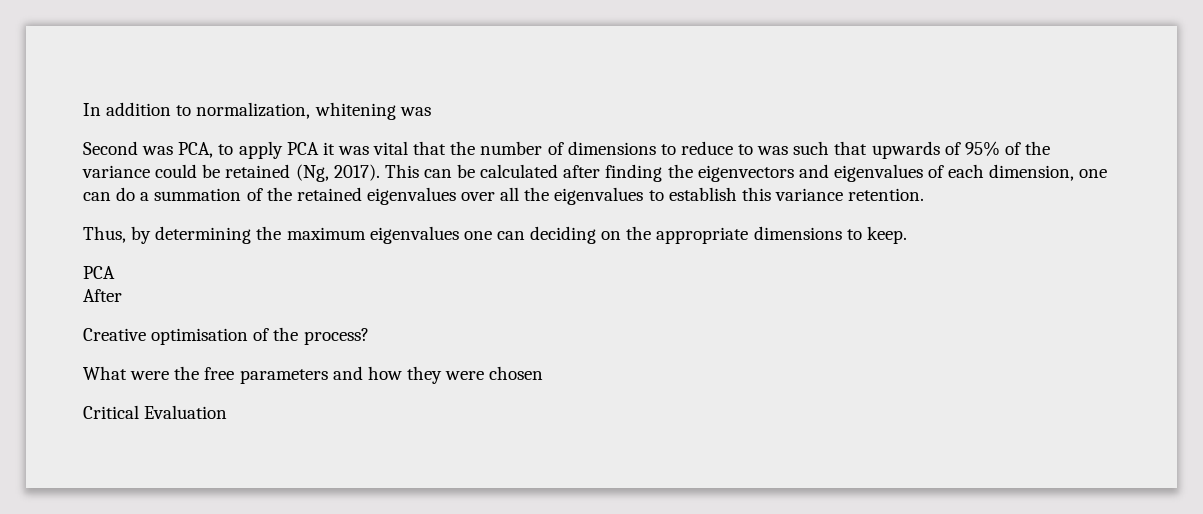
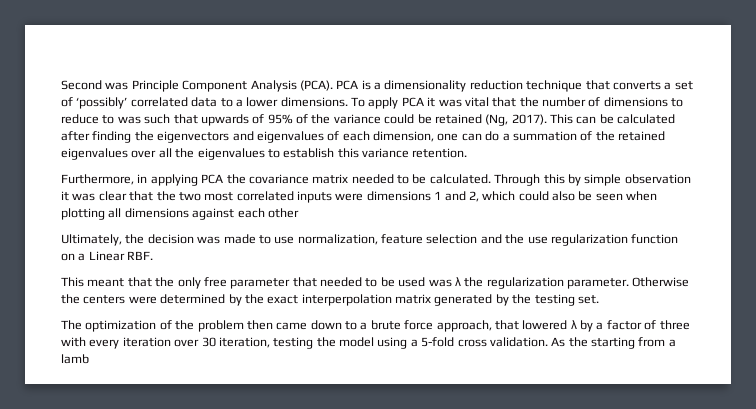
- In addition to normalization, whitening was
- Second was PCA, to apply PCA it was vital that the number of dimensions to reduce to was such that upwards of 95% of the variance could be retained (Ng, 2017).
+ Second was Principle Component Analysis (PCA). PCA is a dimensionality reduction technique that converts a set of ‘possibly’ correlated data to a lower dimensions. To apply PCA it was vital that the number of dimensions to reduce to was such that upwards of 95% of the variance could be retained (Ng, 2017).
- Thus, by determining the maximum eigenvalues one can deciding on the appropriate dimensions to keep.
- PCA
- After
- Creative optimisation of the process?
- What were the free parameters and how they were chosen
- Critical Evaluation
+ Furthermore, in applying PCA the covariance matrix needed to be calculated. Through this by simple observation it was clear that the two most correlated inputs were dimensions 1 and 2, which could also be seen when plotting all dimensions against each other
+ Ultimately, the decision was made to use normalization, feature selection and the use regularization function on a Linear RBF.
+ This meant that the only free parameter that needed to be used was λ the regularization parameter. Otherwise the centers were determined by the exact interperpolation matrix generated by the testing set.
+ The optimization of the problem then came down to a brute force approach, that lowered λ by a factor of three with every iteration over 30 iteration, testing the model using a 5-fold cross validation. As the starting from a lamb

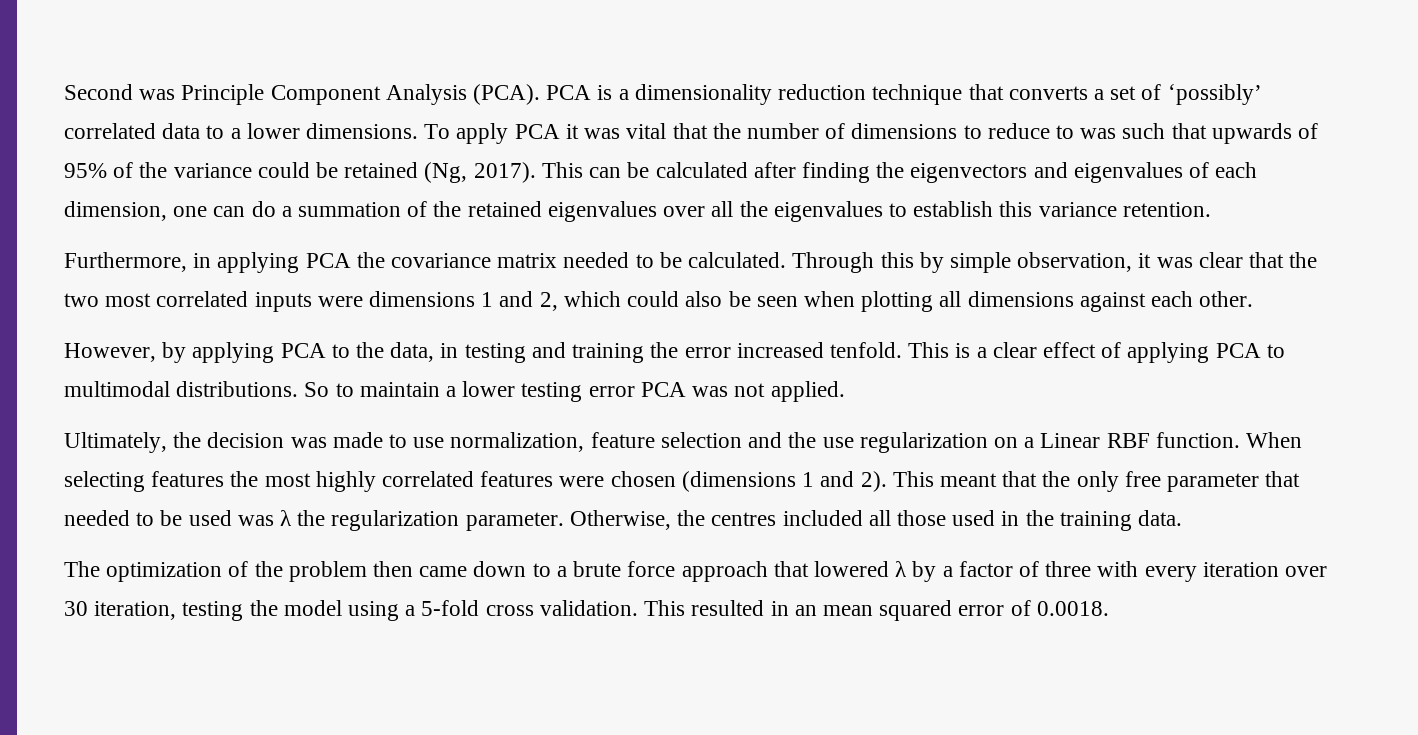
- Through this by simple observation it was clear that the two most correlated inputs were dimensions 1 and 2, which could also be seen when plotting all dimensions against each other
+ Through this by simple observation, it was clear that the two most correlated inputs were dimensions 1 and 2, which could also be seen when plotting all dimensions against each other.
+ However, by applying PCA to the data, in testing and training the error increased tenfold. This is a clear effect of applying PCA to multimodal distributions. So to maintain a lower testing error PCA was not applied.
- Ultimately, the decision was made to use normalization, feature selection and the use regularization function on a Linear RBF.
- This meant that the only free parameter that needed to be used was λ the regularization parameter.
+ Ultimately, the decision was made to use normalization, feature selection and the use regularization on a Linear RBF function. When selecting features the most highly correlated features were chosen (dimensions 1 and 2). This meant that the only free parameter that needed to be used was λ the regularization parameter.
- Otherwise the centers were determined by the exact interperpolation matrix generated by the testing set.
+ Otherwise, the centres included all those used in the training data.
- The optimization of the problem then came down to a brute force approach, that lowered λ by a factor of three with every iteration over 30 iteration, testing the model using a 5-fold cross validation.
+ The optimization of the problem then came down to a brute force approach that lowered λ by a factor of three with every iteration over 30 iteration, testing the model using a 5-fold cross validation.
- As the starting from a lamb
+ This resulted in an mean squared error of 0.0018.

